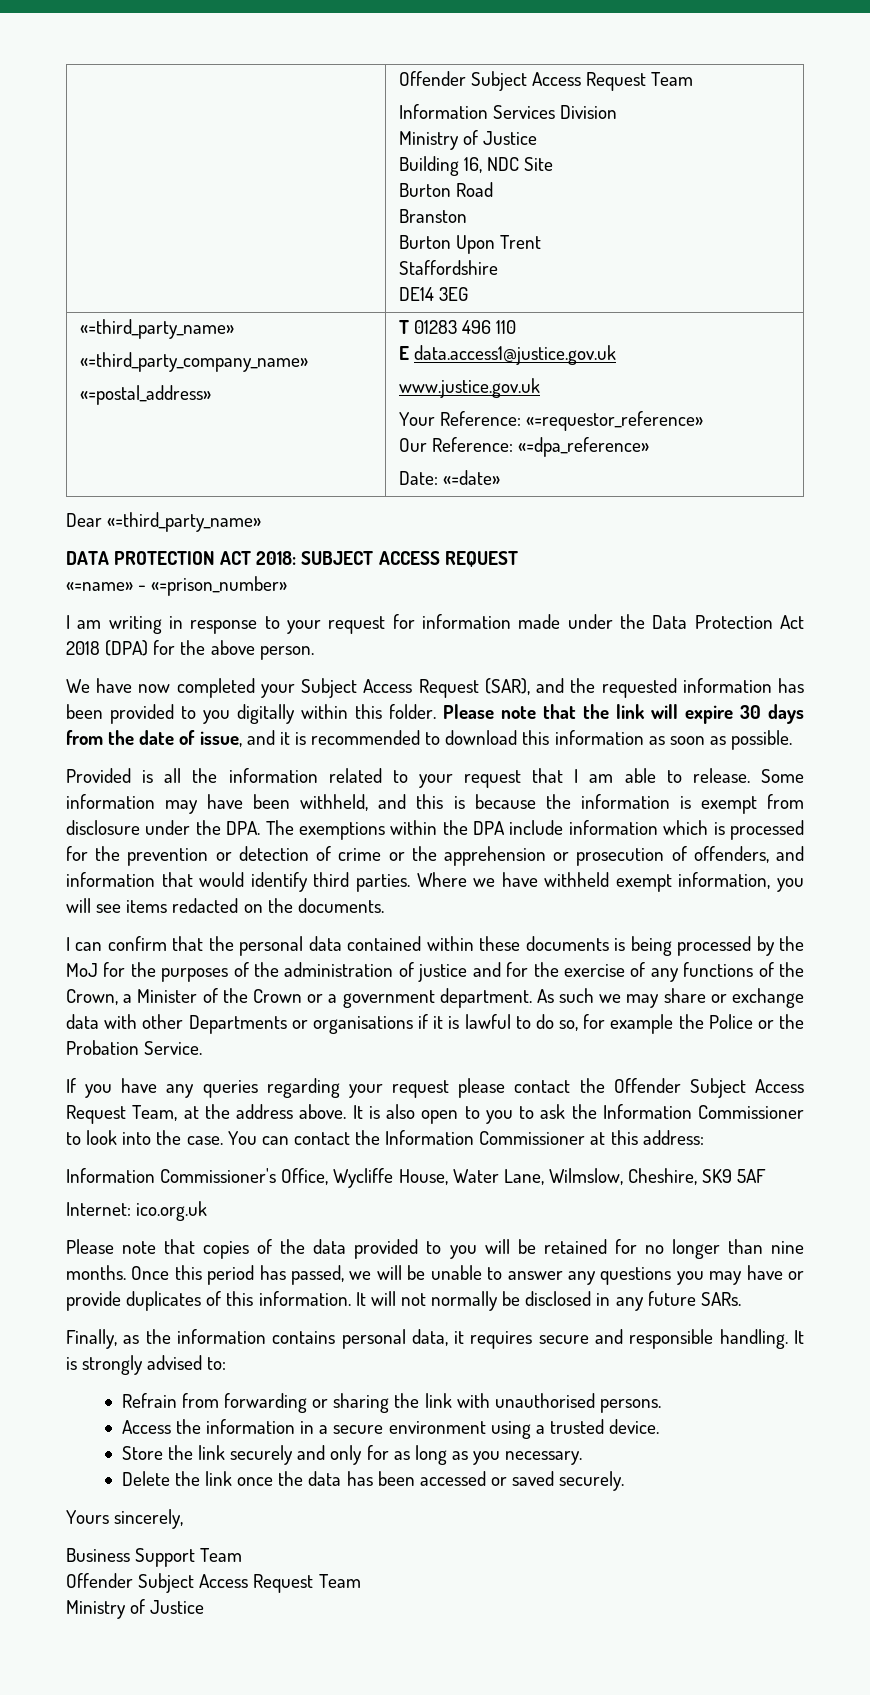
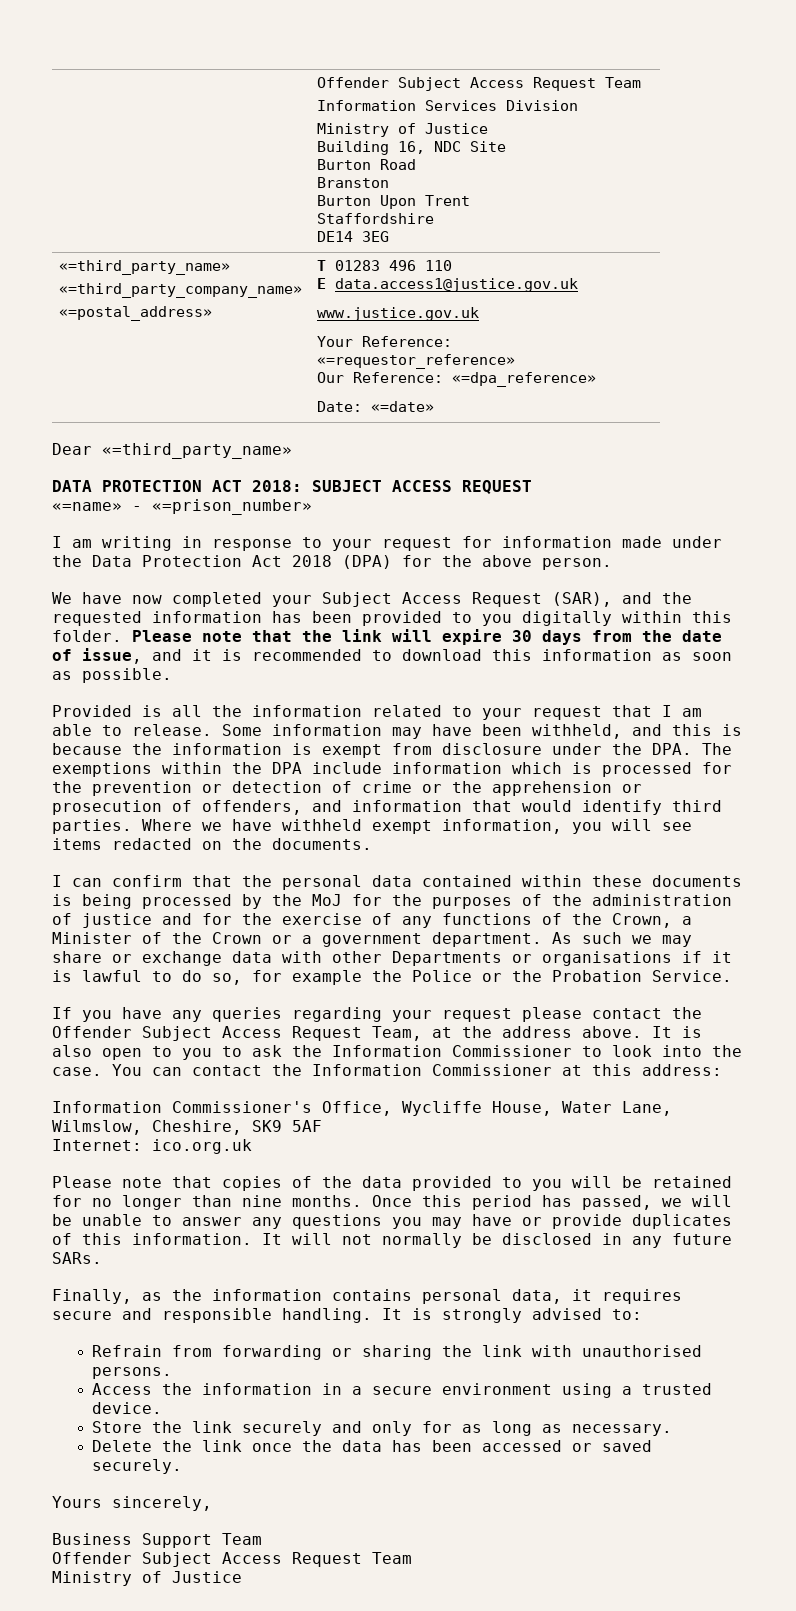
- Store the link securely and only for as long as you necessary.
+ Store the link securely and only for as long as necessary.

